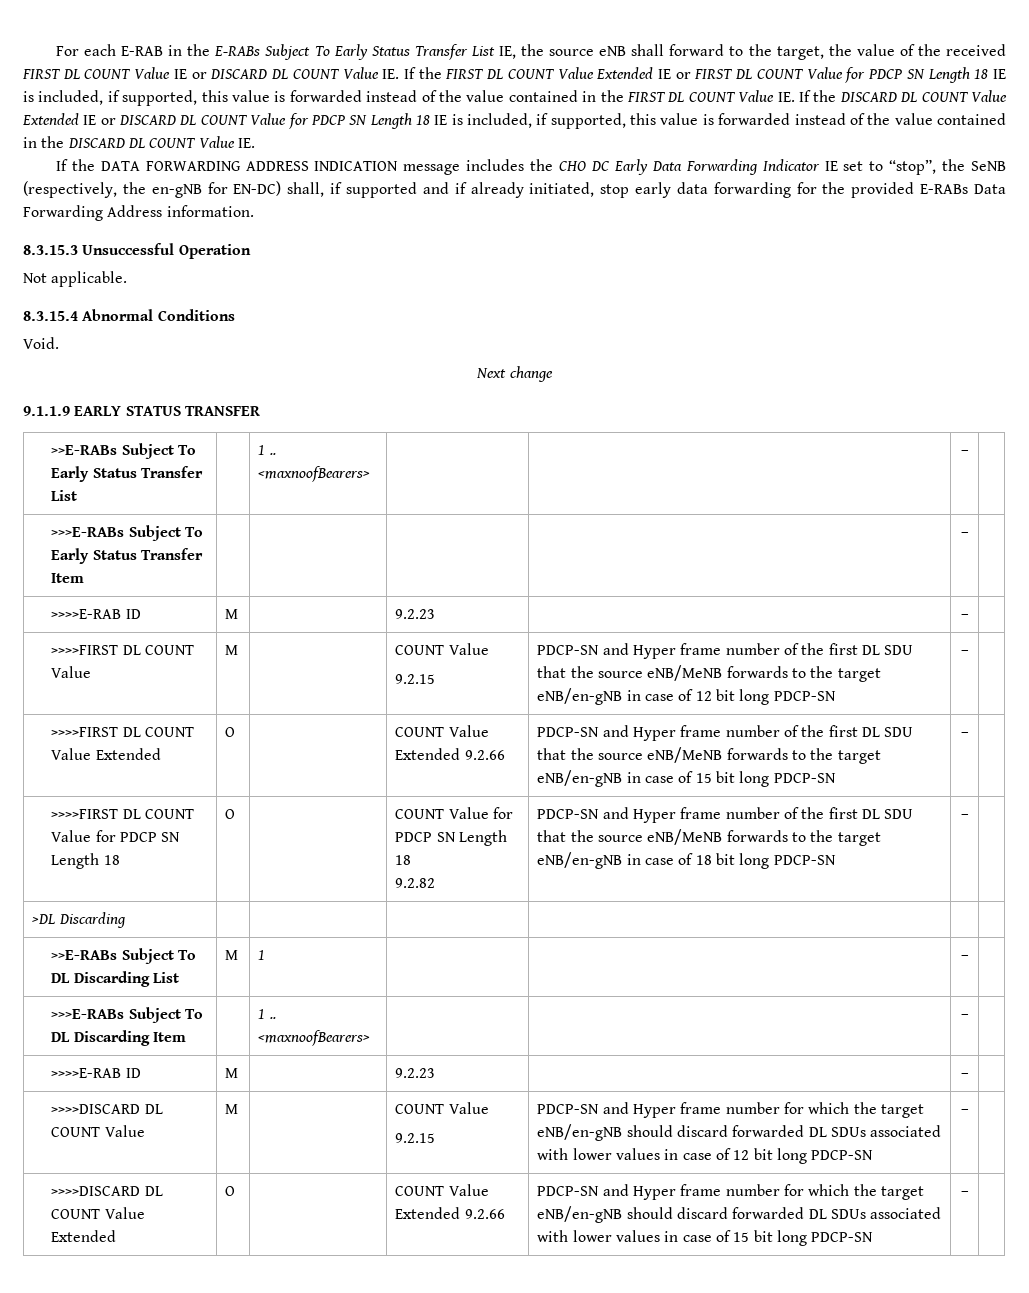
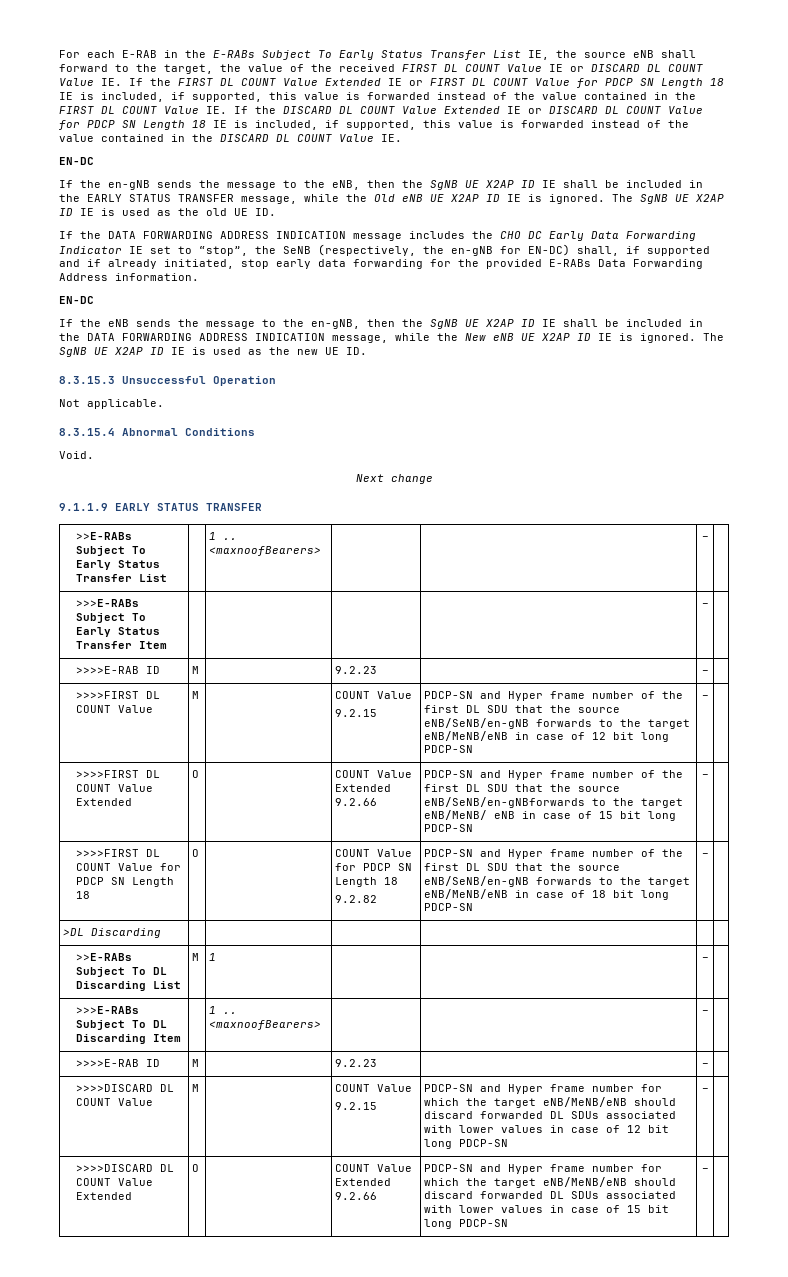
  For each E-RAB in the E-RABs Subject To Early Status Transfer List IE, the source eNB shall forward to the target, the value of the received FIRST DL COUNT Value IE or DISCARD DL COUNT Value IE. If the FIRST DL COUNT Value Extended IE or FIRST DL COUNT Value for PDCP SN Length 18 IE is included, if supported, this value is forwarded instead of the value contained in the FIRST DL COUNT Value IE. If the DISCARD DL COUNT Value Extended IE or DISCARD DL COUNT Value for PDCP SN Length 18 IE is included, if supported, this value is forwarded instead of the value contained in the DISCARD DL COUNT Value IE.
+ EN-DC
+ If the en-gNB sends the message to the eNB, then the SgNB UE X2AP ID IE shall be included in the EARLY STATUS TRANSFER message, while the Old eNB UE X2AP ID IE is ignored. The SgNB UE X2AP ID IE is used as the old UE ID.
  If the DATA FORWARDING ADDRESS INDICATION message includes the CHO DC Early Data Forwarding Indicator IE set to “stop”, the SeNB (respectively, the en-gNB for EN-DC) shall, if supported and if already initiated, stop early data forwarding for the provided E-RABs Data Forwarding Address information.
+ EN-DC
+ If the eNB sends the message to the en-gNB, then the SgNB UE X2AP ID IE shall be included in the DATA FORWARDING ADDRESS INDICATION message, while the New eNB UE X2AP ID IE is ignored. The SgNB UE X2AP ID IE is used as the new UE ID.
  >>>>FIRST DL COUNT Value | M | | COUNT Value
- 9.2.15 | PDCP-SN and Hyper frame number of the first DL SDU that the source eNB/MeNB forwards to the target eNB/en-gNB in case of 12 bit long PDCP-SN | – |
+ 9.2.15 | PDCP-SN and Hyper frame number of the first DL SDU that the source eNB/SeNB/en-gNB forwards to the target eNB/MeNB/eNB in case of 12 bit long PDCP-SN | – |
- >>>>FIRST DL COUNT Value Extended | O | | COUNT Value Extended 9.2.66 | PDCP-SN and Hyper frame number of the first DL SDU that the source eNB/MeNB forwards to the target eNB/en-gNB in case of 15 bit long PDCP-SN | – |
+ >>>>FIRST DL COUNT Value Extended | O | | COUNT Value Extended 9.2.66 | PDCP-SN and Hyper frame number of the first DL SDU that the source eNB/SeNB/en-gNBforwards to the target eNB/MeNB/ eNB in case of 15 bit long PDCP-SN | – |
- PDCP-SN and Hyper frame number of the first DL SDU that the source eNB/MeNB forwards to the target eNB/en-gNB in case of 18 bit long PDCP-SN
+ PDCP-SN and Hyper frame number of the first DL SDU that the source eNB/SeNB/en-gNB forwards to the target eNB/MeNB/eNB in case of 18 bit long PDCP-SN
  >>>>DISCARD DL COUNT Value | M | | COUNT Value
- 9.2.15 | PDCP-SN and Hyper frame number for which the target eNB/en-gNB should discard forwarded DL SDUs associated with lower values in case of 12 bit long PDCP-SN | – |
+ 9.2.15 | PDCP-SN and Hyper frame number for which the target eNB/MeNB/eNB should discard forwarded DL SDUs associated with lower values in case of 12 bit long PDCP-SN | – |
- >>>>DISCARD DL COUNT Value Extended | O | | COUNT Value Extended 9.2.66 | PDCP-SN and Hyper frame number for which the target eNB/en-gNB should discard forwarded DL SDUs associated with lower values in case of 15 bit long PDCP-SN | – |
+ >>>>DISCARD DL COUNT Value Extended | O | | COUNT Value Extended 9.2.66 | PDCP-SN and Hyper frame number for which the target eNB/MeNB/eNB should discard forwarded DL SDUs associated with lower values in case of 15 bit long PDCP-SN | – |

